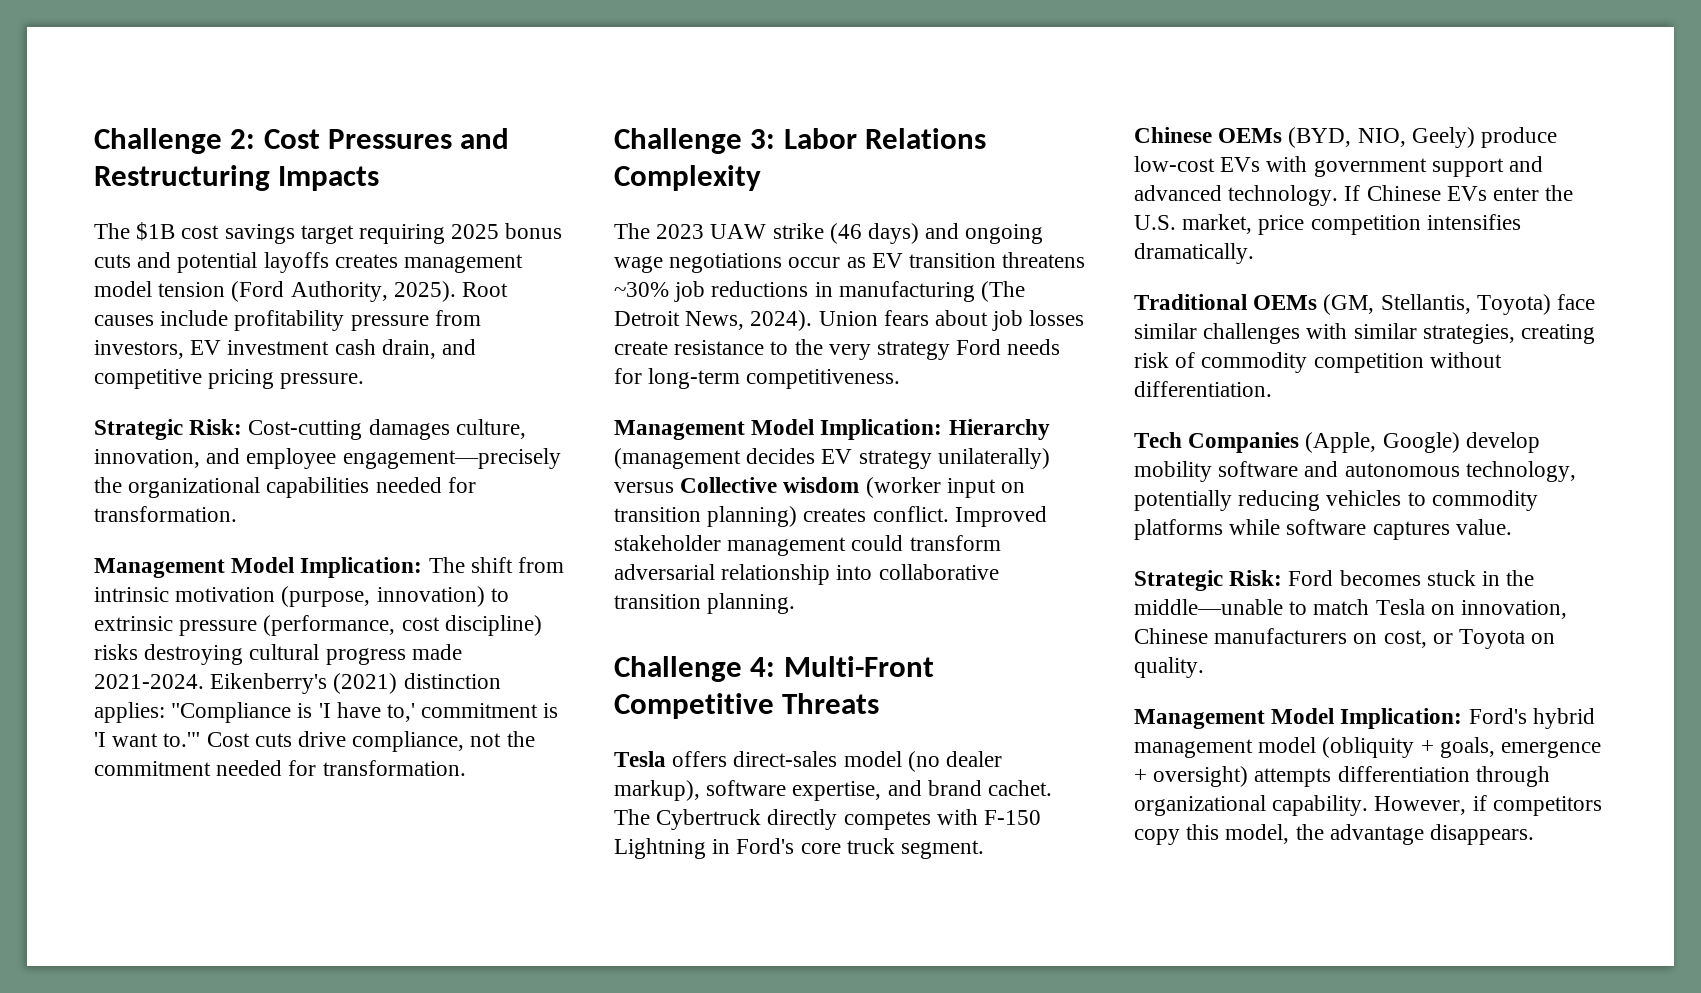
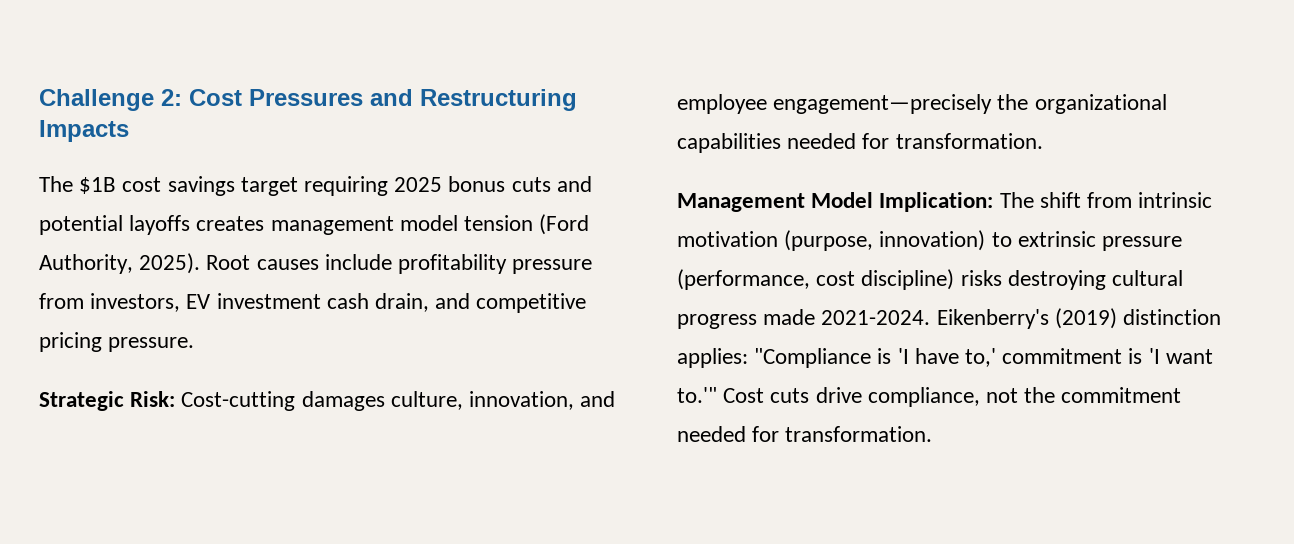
- Eikenberry's (2021) distinction applies: "Compliance is 'I have to,' commitment is 'I want to.'"
+ Eikenberry's (2019) distinction applies: "Compliance is 'I have to,' commitment is 'I want to.'"
- Challenge 3: Labor Relations Complexity
- The 2023 UAW strike (46 days) and ongoing wage negotiations occur as EV transition threatens ~30% job reductions in manufacturing (The Detroit News, 2024). Union fears about job losses create resistance to the very strategy Ford needs for long-term competitiveness.
- Management Model Implication: Hierarchy (management decides EV strategy unilaterally) versus Collective wisdom (worker input on transition planning) creates conflict. Improved stakeholder management could transform adversarial relationship into collaborative transition planning.
- Challenge 4: Multi-Front Competitive Threats
- Tesla offers direct-sales model (no dealer markup), software expertise, and brand cachet. The Cybertruck directly competes with F-150 Lightning in Ford's core truck segment.
- Chinese OEMs (BYD, NIO, Geely) produce low-cost EVs with government support and advanced technology. If Chinese EVs enter the U.S. market, price competition intensifies dramatically.
- Traditional OEMs (GM, Stellantis, Toyota) face similar challenges with similar strategies, creating risk of commodity competition without differentiation.
- Tech Companies (Apple, Google) develop mobility software and autonomous technology, potentially reducing vehicles to commodity platforms while software captures value.
- Strategic Risk: Ford becomes stuck in the middle—unable to match Tesla on innovation, Chinese manufacturers on cost, or Toyota on quality.
- Management Model Implication: Ford's hybrid management model (obliquity + goals, emergence + oversight) attempts differentiation through organizational capability. However, if competitors copy this model, the advantage disappears.

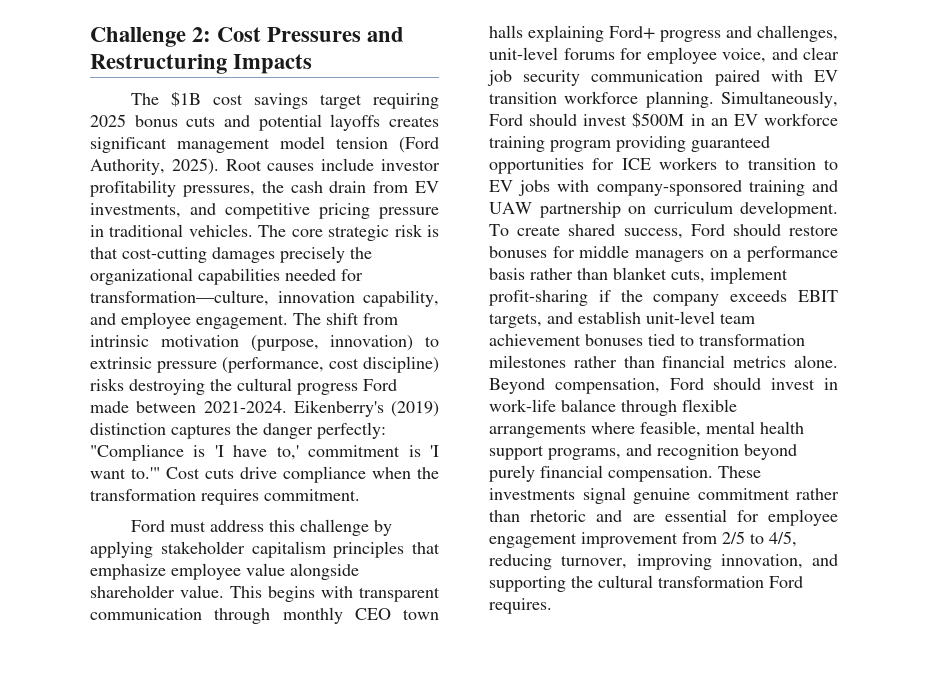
- The $1B cost savings target requiring 2025 bonus cuts and potential layoffs creates management model tension (Ford Authority, 2025).
+ The $1B cost savings target requiring 2025 bonus cuts and potential layoffs creates significant management model tension (Ford Authority, 2025).
- Root causes include profitability pressure from investors, EV investment cash drain, and competitive pricing pressure.
- Strategic Risk: Cost-cutting damages culture, innovation, and employee engagement—precisely the organizational capabilities needed for transformation.
- Management Model Implication: The shift from intrinsic motivation (purpose, innovation) to extrinsic pressure (performance, cost discipline) risks destroying cultural progress made 2021-2024.
+ Root causes include investor profitability pressures, the cash drain from EV investments, and competitive pricing pressure in traditional vehicles. The core strategic risk is that cost-cutting damages precisely the organizational capabilities needed for transformation—culture, innovation capability, and employee engagement. The shift from intrinsic motivation (purpose, innovation) to extrinsic pressure (performance, cost discipline) risks destroying the cultural progress Ford made between 2021-2024.
- Eikenberry's (2019) distinction applies: "Compliance is 'I have to,' commitment is 'I want to.'"
+ Eikenberry's (2019) distinction captures the danger perfectly: "Compliance is 'I have to,' commitment is 'I want to.'"
- Cost cuts drive compliance, not the commitment needed for transformation.
+ Cost cuts drive compliance when the transformation requires commitment.
+ Ford must address this challenge by applying stakeholder capitalism principles that emphasize employee value alongside shareholder value. This begins with transparent communication through monthly CEO town halls explaining Ford+ progress and challenges, unit-level forums for employee voice, and clear job security communication paired with EV transition workforce planning. Simultaneously, Ford should invest $500M in an EV workforce training program providing guaranteed opportunities for ICE workers to transition to EV jobs with company-sponsored training and UAW partnership on curriculum development. To create shared success, Ford should restore bonuses for middle managers on a performance basis rather than blanket cuts, implement profit-sharing if the company exceeds EBIT targets, and establish unit-level team achievement bonuses tied to transformation milestones rather than financial metrics alone. Beyond compensation, Ford should invest in work-life balance through flexible arrangements where feasible, mental health support programs, and recognition beyond purely financial compensation. These investments signal genuine commitment rather than rhetoric and are essential for employee engagement improvement from 2/5 to 4/5, reducing turnover, improving innovation, and supporting the cultural transformation Ford requires.

